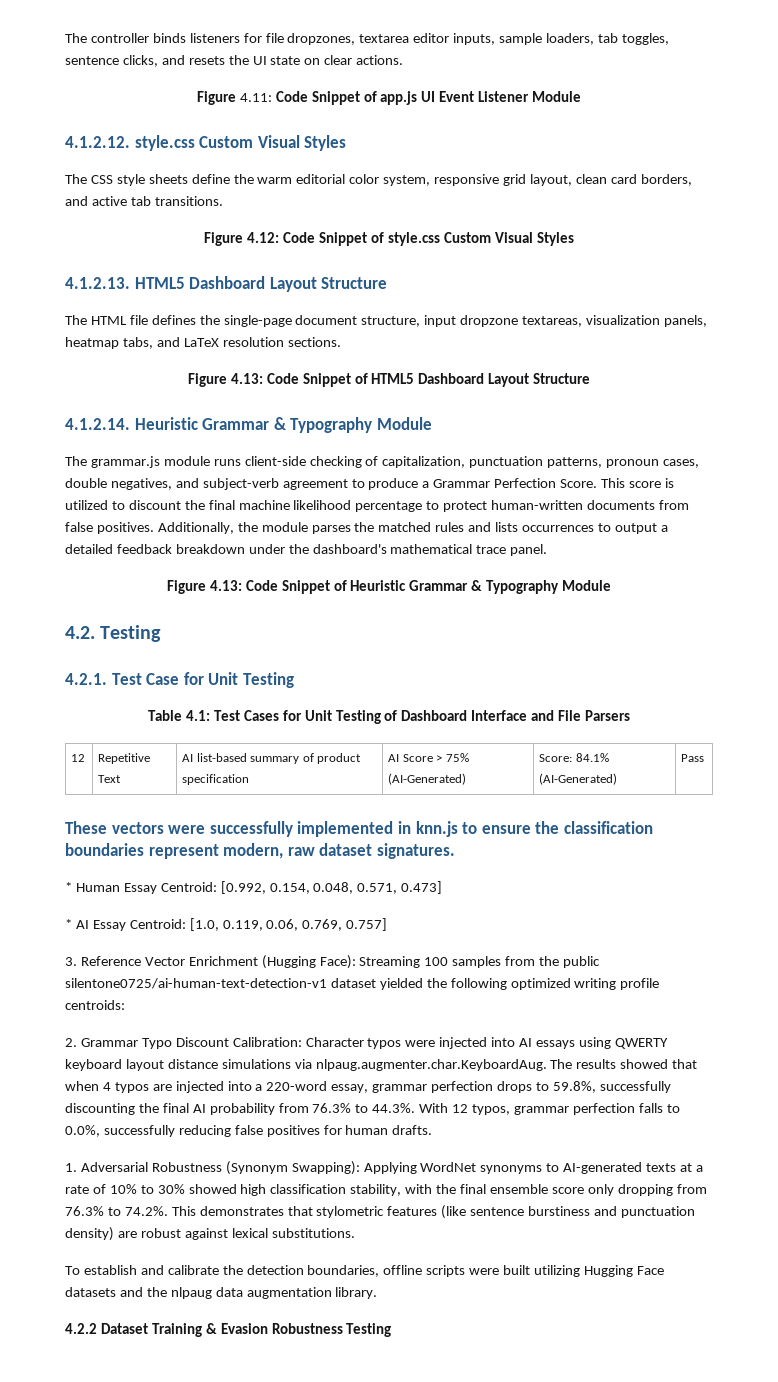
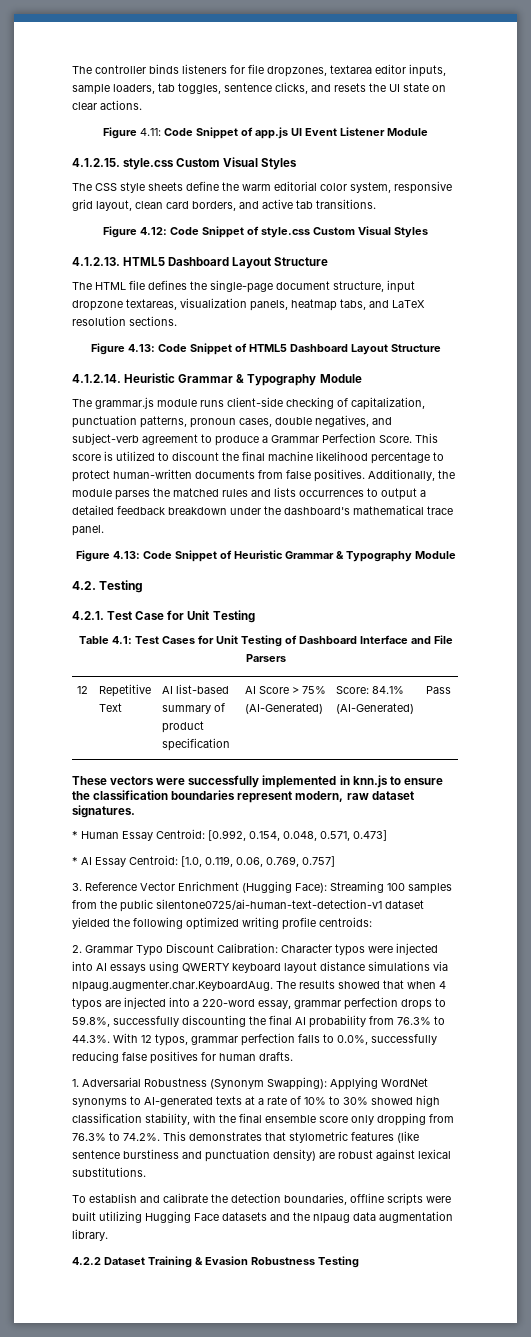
- 4.1.2.12. style.css Custom Visual Styles
+ 4.1.2.15. style.css Custom Visual Styles

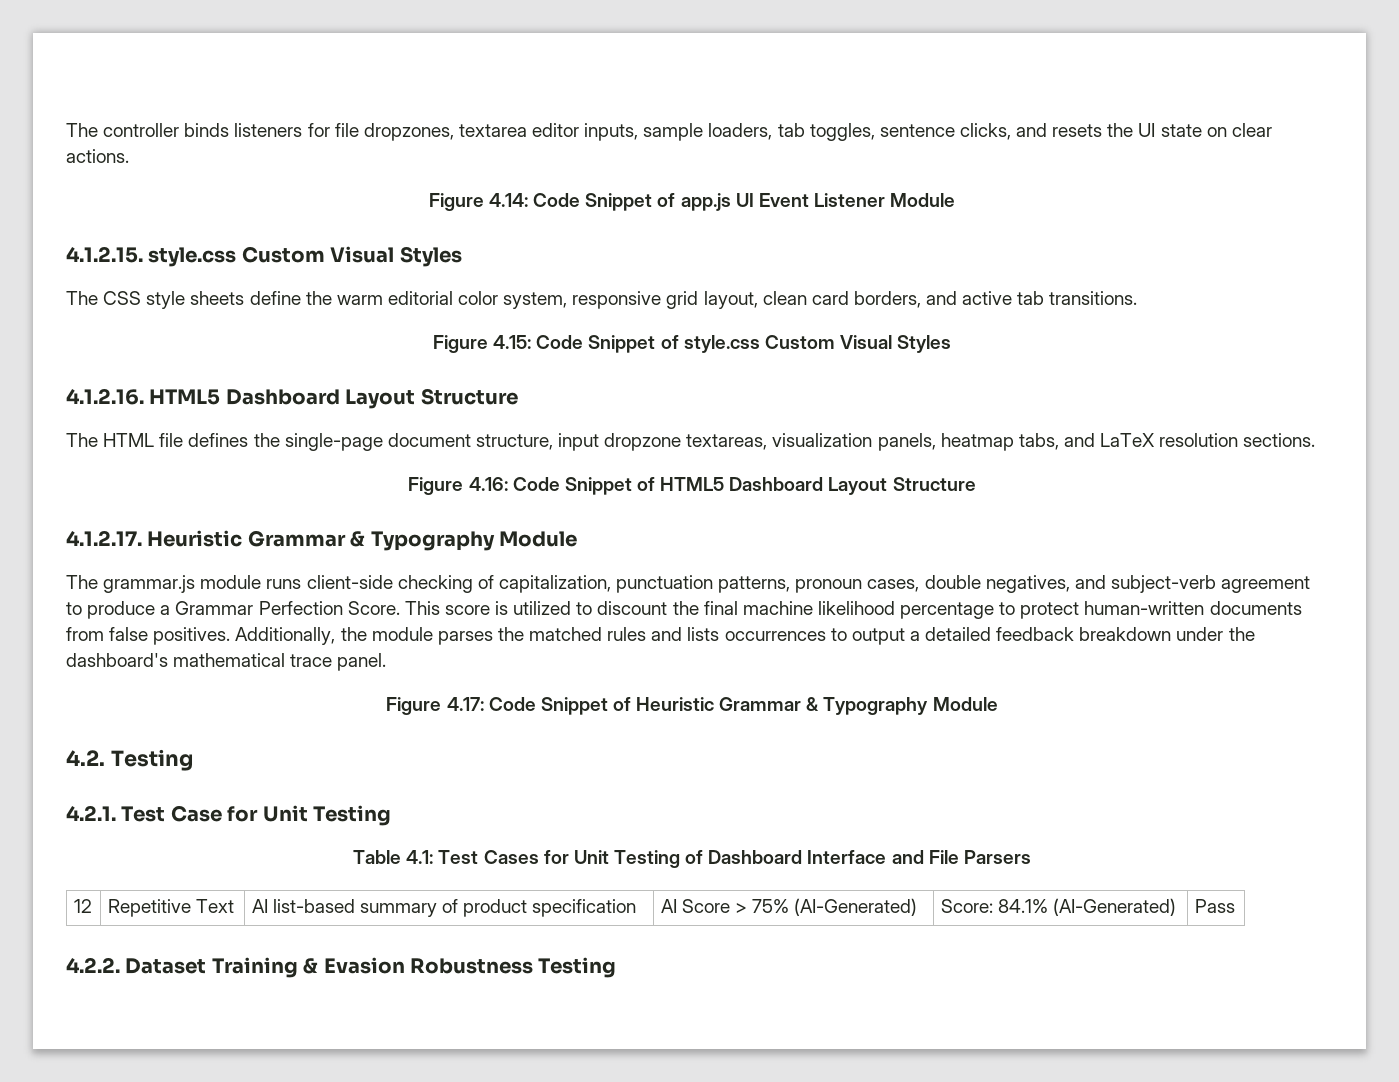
- Figure 4.11: Code Snippet of app.js UI Event Listener Module
+ Figure 4.14: Code Snippet of app.js UI Event Listener Module
- Figure 4.12: Code Snippet of style.css Custom Visual Styles
+ Figure 4.15: Code Snippet of style.css Custom Visual Styles
- 4.1.2.13. HTML5 Dashboard Layout Structure
+ 4.1.2.16. HTML5 Dashboard Layout Structure
- Figure 4.13: Code Snippet of HTML5 Dashboard Layout Structure
+ Figure 4.16: Code Snippet of HTML5 Dashboard Layout Structure
- 4.1.2.14. Heuristic Grammar & Typography Module
+ 4.1.2.17. Heuristic Grammar & Typography Module
- Figure 4.13: Code Snippet of Heuristic Grammar & Typography Module
+ Figure 4.17: Code Snippet of Heuristic Grammar & Typography Module
- These vectors were successfully implemented in knn.js to ensure the classification boundaries represent modern, raw dataset signatures.
- * Human Essay Centroid: [0.992, 0.154, 0.048, 0.571, 0.473]
- * AI Essay Centroid: [1.0, 0.119, 0.06, 0.769, 0.757]
- 3. Reference Vector Enrichment (Hugging Face): Streaming 100 samples from the public silentone0725/ai-human-text-detection-v1 dataset yielded the following optimized writing profile centroids:
- 2. Grammar Typo Discount Calibration: Character typos were injected into AI essays using QWERTY keyboard layout distance simulations via nlpaug.augmenter.char.KeyboardAug. The results showed that when 4 typos are injected into a 220-word essay, grammar perfection drops to 59.8%, successfully discounting the final AI probability from 76.3% to 44.3%. With 12 typos, grammar perfection falls to 0.0%, successfully reducing false positives for human drafts.
- 1. Adversarial Robustness (Synonym Swapping): Applying WordNet synonyms to AI-generated texts at a rate of 10% to 30% showed high classification stability, with the final ensemble score only dropping from 76.3% to 74.2%. This demonstrates that stylometric features (like sentence burstiness and punctuation density) are robust against lexical substitutions.
- To establish and calibrate the detection boundaries, offline scripts were built utilizing Hugging Face datasets and the nlpaug data augmentation library.
- 4.2.2 Dataset Training & Evasion Robustness Testing
+ 4.2.2. Dataset Training & Evasion Robustness Testing

